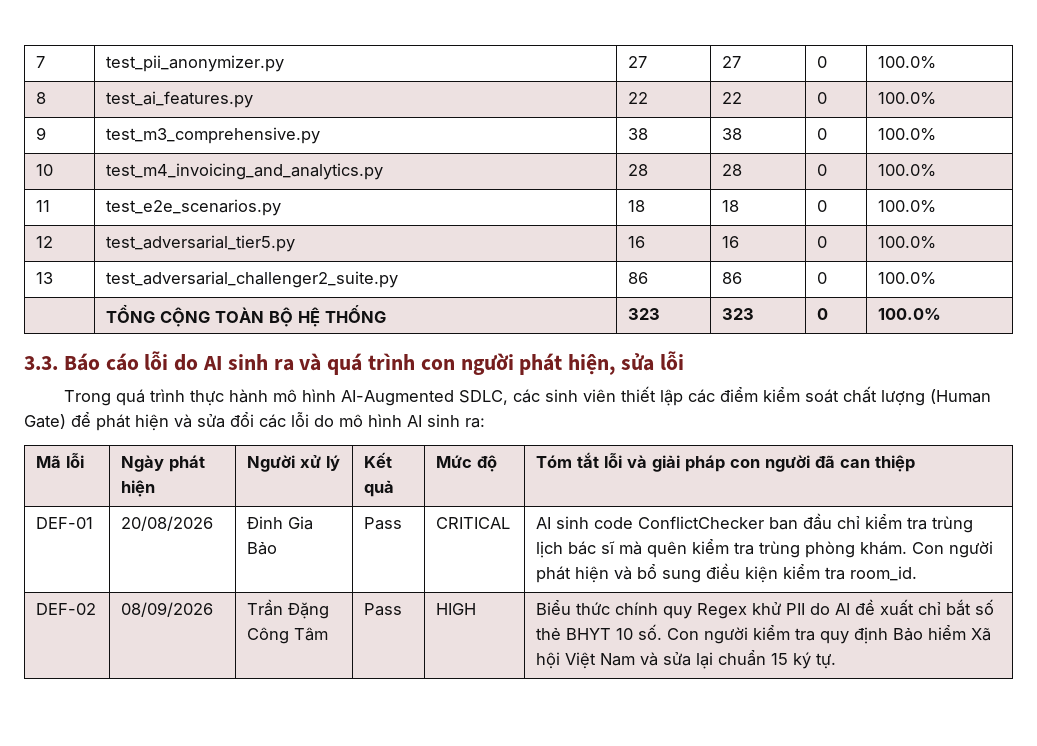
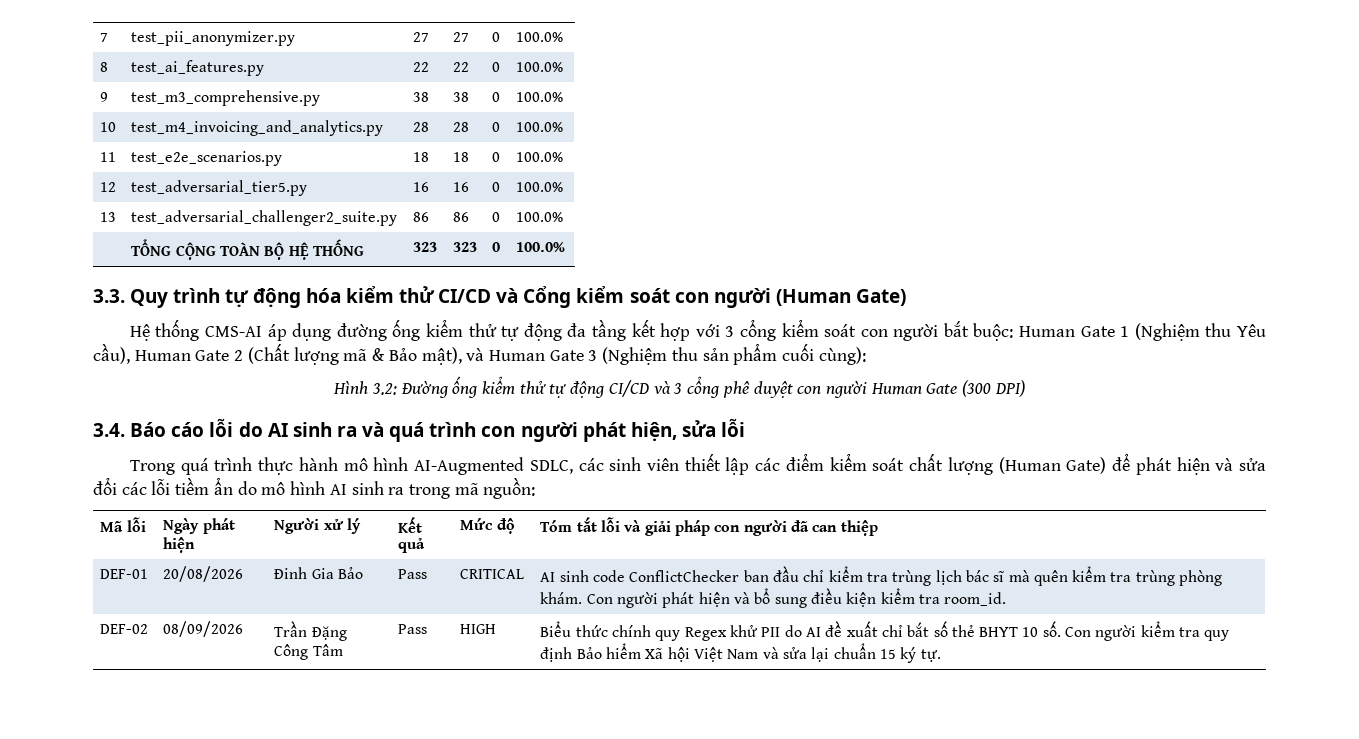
- 3.3. Báo cáo lỗi do AI sinh ra và quá trình con người phát hiện, sửa lỗi
+ 3.3. Quy trình tự động hóa kiểm thử CI/CD và Cổng kiểm soát con người (Human Gate)
+ Hệ thống CMS-AI áp dụng đường ống kiểm thử tự động đa tầng kết hợp với 3 cổng kiểm soát con người bắt buộc: Human Gate 1 (Nghiệm thu Yêu cầu), Human Gate 2 (Chất lượng mã & Bảo mật), và Human Gate 3 (Nghiệm thu sản phẩm cuối cùng):
+ Hình 3.2: Đường ống kiểm thử tự động CI/CD và 3 cổng phê duyệt con người Human Gate (300 DPI)
+ 3.4. Báo cáo lỗi do AI sinh ra và quá trình con người phát hiện, sửa lỗi
- Trong quá trình thực hành mô hình AI-Augmented SDLC, các sinh viên thiết lập các điểm kiểm soát chất lượng (Human Gate) để phát hiện và sửa đổi các lỗi do mô hình AI sinh ra:
+ Trong quá trình thực hành mô hình AI-Augmented SDLC, các sinh viên thiết lập các điểm kiểm soát chất lượng (Human Gate) để phát hiện và sửa đổi các lỗi tiềm ẩn do mô hình AI sinh ra trong mã nguồn:

